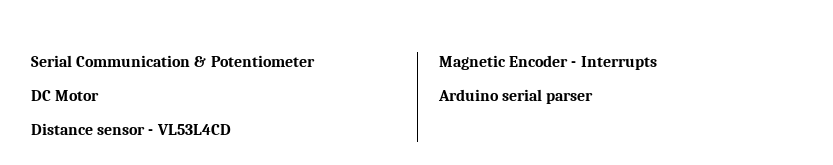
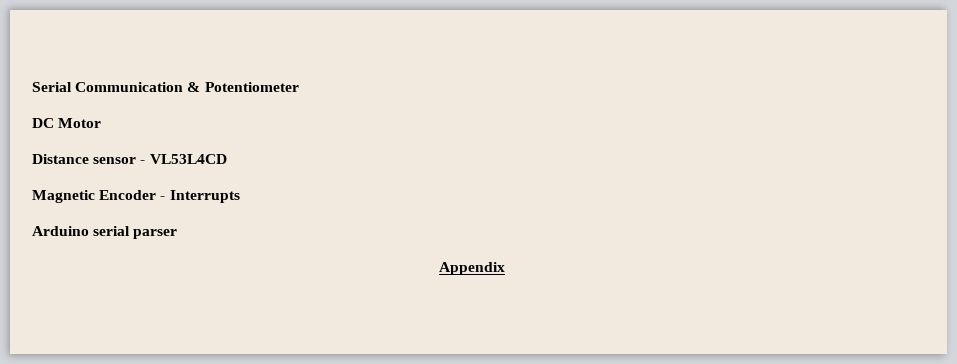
+ Appendix

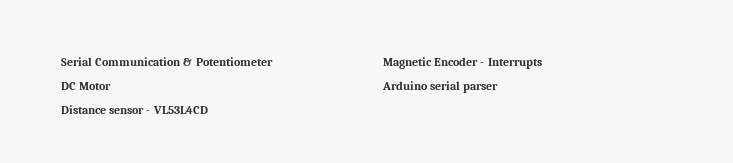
- Appendix

